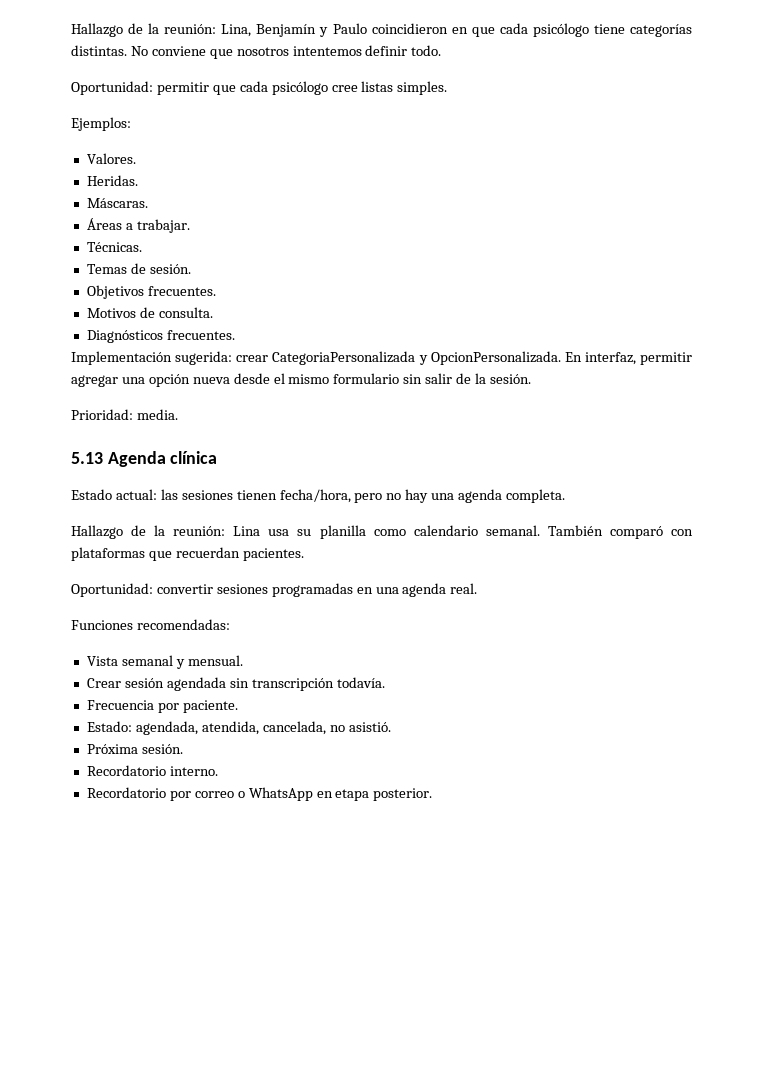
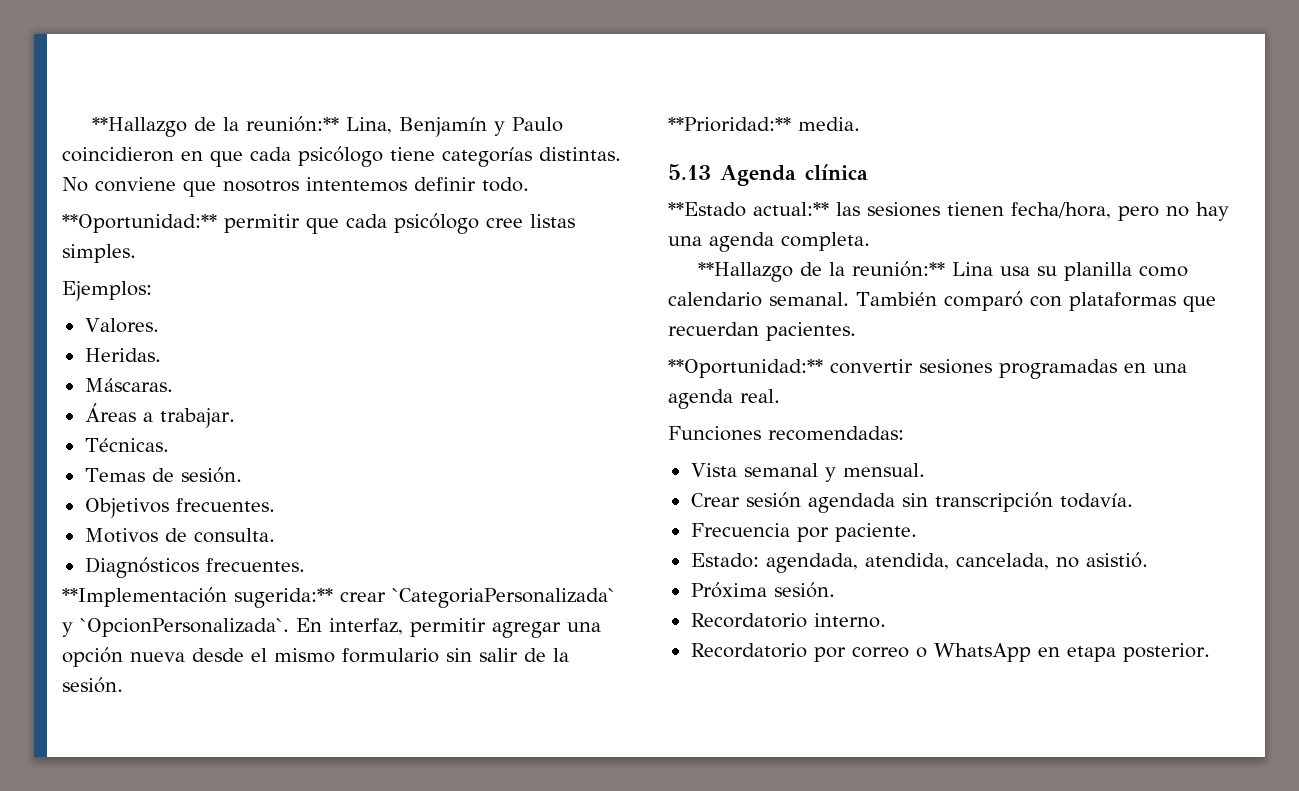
- Hallazgo de la reunión: Lina, Benjamín y Paulo coincidieron en que cada psicólogo tiene categorías distintas.
+ **Hallazgo de la reunión:** Lina, Benjamín y Paulo coincidieron en que cada psicólogo tiene categorías distintas.
- Oportunidad: permitir que cada psicólogo cree listas simples.
+ **Oportunidad:** permitir que cada psicólogo cree listas simples.
- Implementación sugerida: crear CategoriaPersonalizada y OpcionPersonalizada.
+ **Implementación sugerida:** crear `CategoriaPersonalizada` y `OpcionPersonalizada`.
- Prioridad: media.
+ **Prioridad:** media.
- Estado actual: las sesiones tienen fecha/hora, pero no hay una agenda completa.
+ **Estado actual:** las sesiones tienen fecha/hora, pero no hay una agenda completa.
- Hallazgo de la reunión: Lina usa su planilla como calendario semanal.
+ **Hallazgo de la reunión:** Lina usa su planilla como calendario semanal.
- Oportunidad: convertir sesiones programadas en una agenda real.
+ **Oportunidad:** convertir sesiones programadas en una agenda real.

